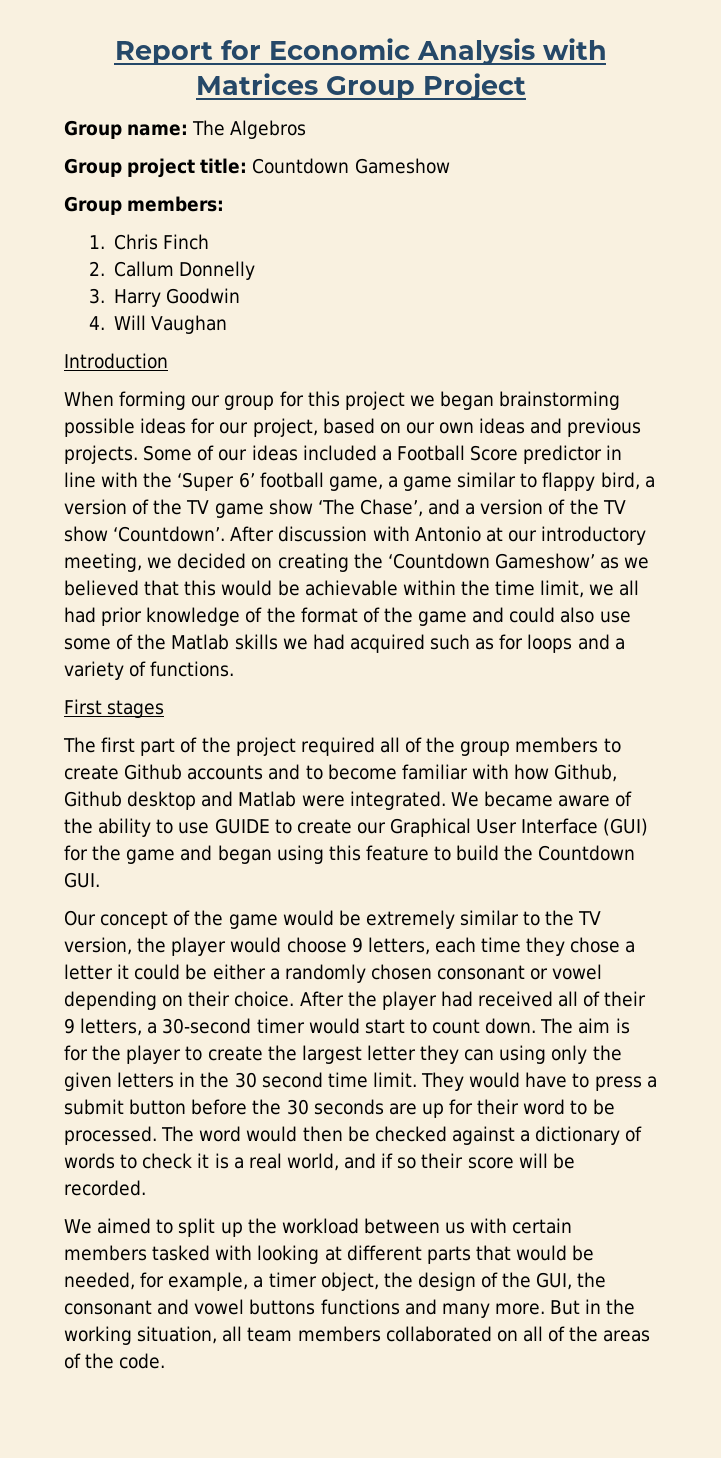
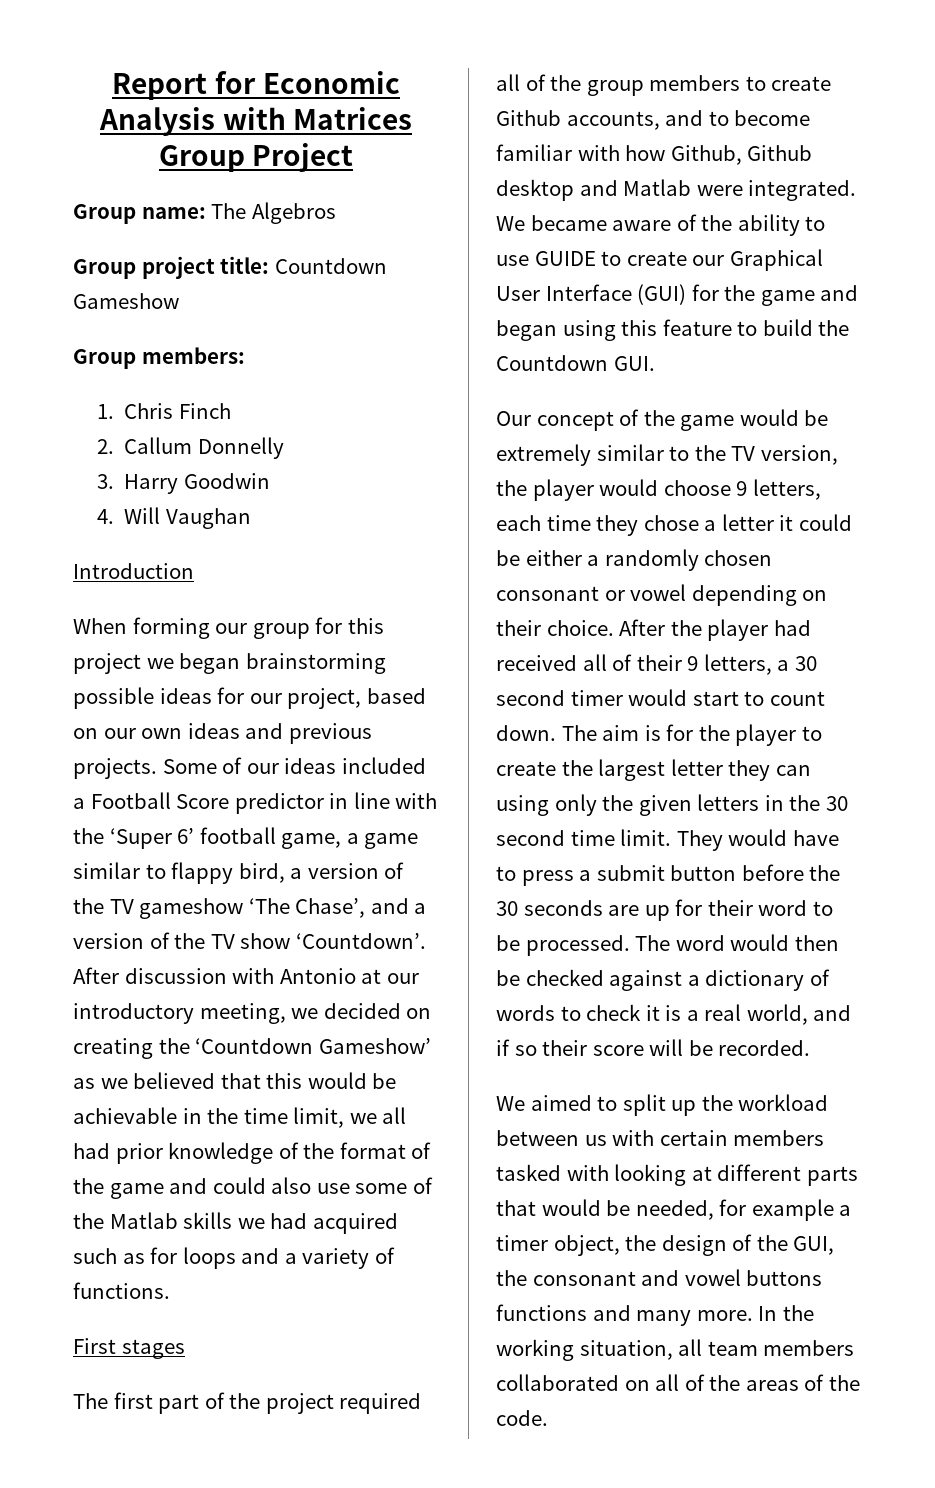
- Some of our ideas included a Football Score predictor in line with the ‘Super 6’ football game, a game similar to flappy bird, a version of the TV game show ‘The Chase’, and a version of the TV show ‘Countdown’.
+ Some of our ideas included a Football Score predictor in line with the ‘Super 6’ football game, a game similar to flappy bird, a version of the TV gameshow ‘The Chase’, and a version of the TV show ‘Countdown’.
- After discussion with Antonio at our introductory meeting, we decided on creating the ‘Countdown Gameshow’ as we believed that this would be achievable within the time limit, we all had prior knowledge of the format of the game and could also use some of the Matlab skills we had acquired such as for loops and a variety of functions.
+ After discussion with Antonio at our introductory meeting, we decided on creating the ‘Countdown Gameshow’ as we believed that this would be achievable in the time limit, we all had prior knowledge of the format of the game and could also use some of the Matlab skills we had acquired such as for loops and a variety of functions.
- The first part of the project required all of the group members to create Github accounts and to become familiar with how Github, Github desktop and Matlab were integrated.
+ The first part of the project required all of the group members to create Github accounts, and to become familiar with how Github, Github desktop and Matlab were integrated.
- After the player had received all of their 9 letters, a 30-second timer would start to count down.
+ After the player had received all of their 9 letters, a 30 second timer would start to count down.
- We aimed to split up the workload between us with certain members tasked with looking at different parts that would be needed, for example, a timer object, the design of the GUI, the consonant and vowel buttons functions and many more.
+ We aimed to split up the workload between us with certain members tasked with looking at different parts that would be needed, for example a timer object, the design of the GUI, the consonant and vowel buttons functions and many more.
- But in the working situation, all team members collaborated on all of the areas of the code.
+ In the working situation, all team members collaborated on all of the areas of the code.

